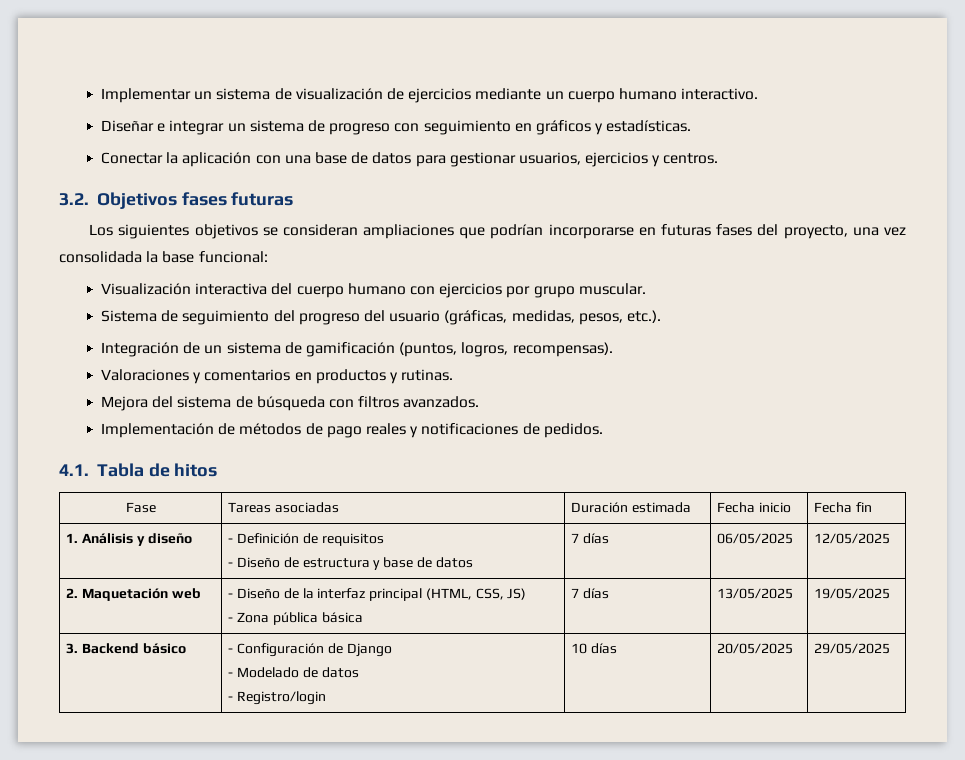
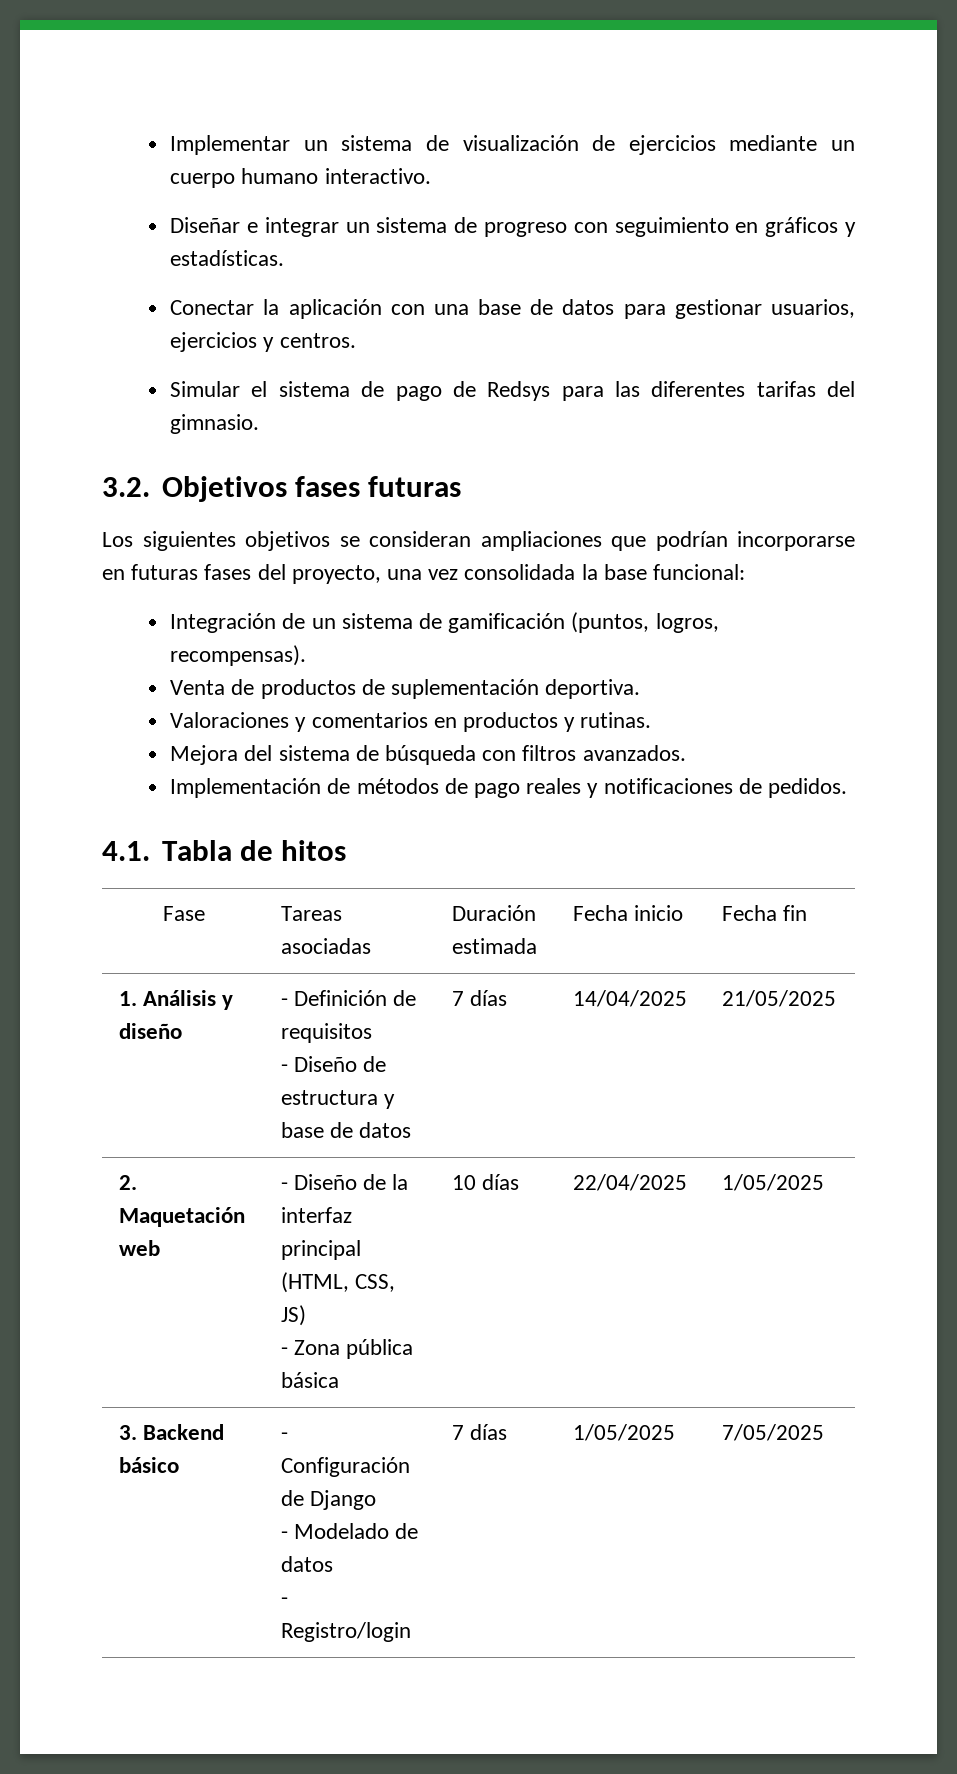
+ Simular el sistema de pago de Redsys para las diferentes tarifas del gimnasio.
- Visualización interactiva del cuerpo humano con ejercicios por grupo muscular.
- Sistema de seguimiento del progreso del usuario (gráficas, medidas, pesos, etc.).
+ Venta de productos de suplementación deportiva.
  1. Análisis y diseño | - Definición de requisitos
- - Diseño de estructura y base de datos | 7 días | 06/05/2025 | 12/05/2025
+ - Diseño de estructura y base de datos | 7 días | 14/04/2025 | 21/05/2025
  2. Maquetación web | - Diseño de la interfaz principal (HTML, CSS, JS)
- - Zona pública básica | 7 días | 13/05/2025 | 19/05/2025
+ - Zona pública básica | 10 días | 22/04/2025 | 1/05/2025
  3. Backend básico | - Configuración de Django
  - Modelado de datos
- - Registro/login | 10 días | 20/05/2025 | 29/05/2025
+ - Registro/login | 7 días | 1/05/2025 | 7/05/2025

